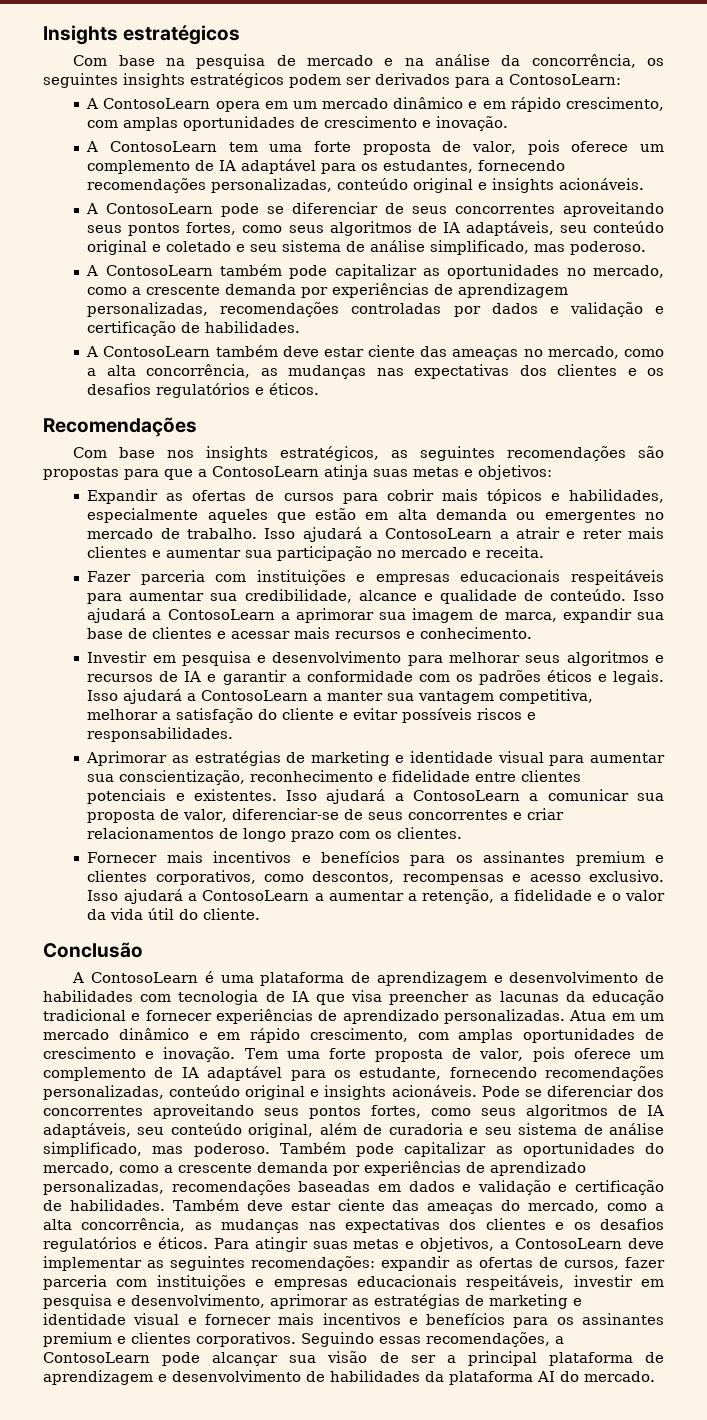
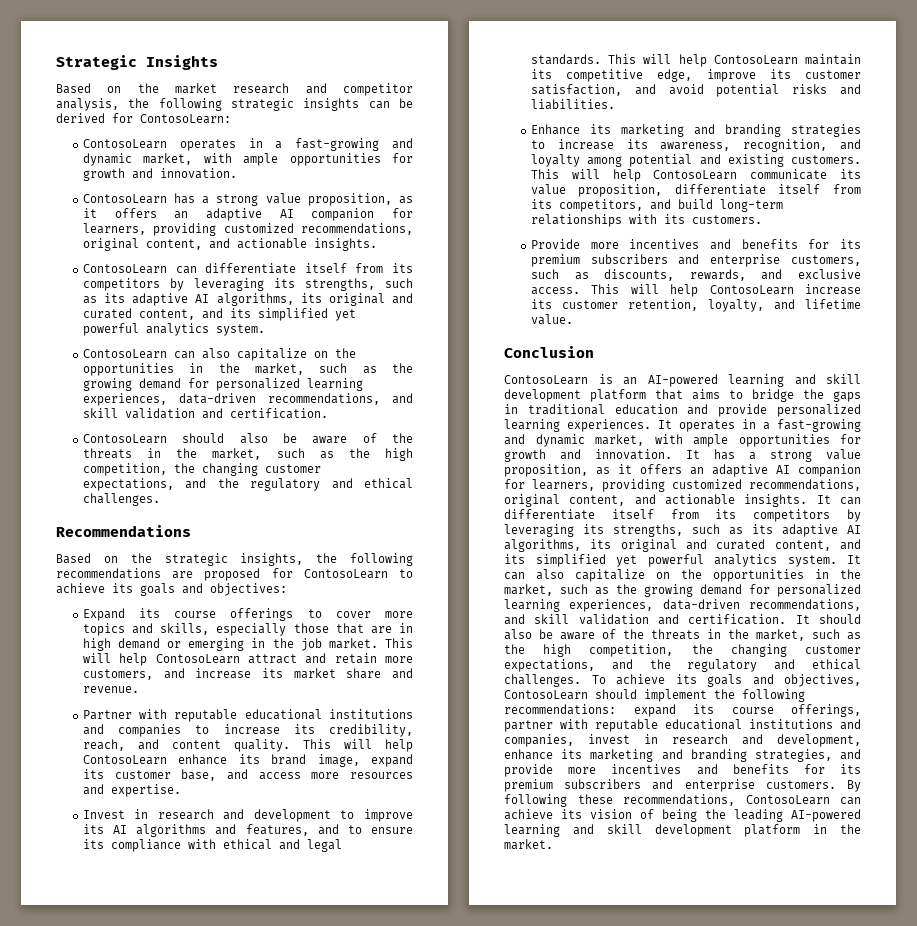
- Insights estratégicos
- Com base na pesquisa de mercado e na análise da concorrência, os seguintes insights estratégicos podem ser derivados para a ContosoLearn:
- A ContosoLearn opera em um mercado dinâmico e em rápido crescimento, com amplas oportunidades de crescimento e inovação.
- A ContosoLearn tem uma forte proposta de valor, pois oferece um complemento de IA adaptável para os estudantes, fornecendo recomendações personalizadas, conteúdo original e insights acionáveis.
- A ContosoLearn pode se diferenciar de seus concorrentes aproveitando seus pontos fortes, como seus algoritmos de IA adaptáveis, seu conteúdo original e coletado e seu sistema de análise simplificado, mas poderoso.
- A ContosoLearn também pode capitalizar as oportunidades no mercado, como a crescente demanda por experiências de aprendizagem personalizadas, recomendações controladas por dados e validação e certificação de habilidades.
- A ContosoLearn também deve estar ciente das ameaças no mercado, como a alta concorrência, as mudanças nas expectativas dos clientes e os desafios regulatórios e éticos.
- Recomendações
- Com base nos insights estratégicos, as seguintes recomendações são propostas para que a ContosoLearn atinja suas metas e objetivos:
- Expandir as ofertas de cursos para cobrir mais tópicos e habilidades, especialmente aqueles que estão em alta demanda ou emergentes no mercado de trabalho. Isso ajudará a ContosoLearn a atrair e reter mais clientes e aumentar sua participação no mercado e receita.
- Fazer parceria com instituições e empresas educacionais respeitáveis para aumentar sua credibilidade, alcance e qualidade de conteúdo. Isso ajudará a ContosoLearn a aprimorar sua imagem de marca, expandir sua base de clientes e acessar mais recursos e conhecimento.
- Investir em pesquisa e desenvolvimento para melhorar seus algoritmos e recursos de IA e garantir a conformidade com os padrões éticos e legais. Isso ajudará a ContosoLearn a manter sua vantagem competitiva, melhorar a satisfação do cliente e evitar possíveis riscos e responsabilidades.
- Aprimorar as estratégias de marketing e identidade visual para aumentar sua conscientização, reconhecimento e fidelidade entre clientes potenciais e existentes. Isso ajudará a ContosoLearn a comunicar sua proposta de valor, diferenciar-se de seus concorrentes e criar relacionamentos de longo prazo com os clientes.
- Fornecer mais incentivos e benefícios para os assinantes premium e clientes corporativos, como descontos, recompensas e acesso exclusivo. Isso ajudará a ContosoLearn a aumentar a retenção, a fidelidade e o valor da vida útil do cliente.
- Conclusão
- A ContosoLearn é uma plataforma de aprendizagem e desenvolvimento de habilidades com tecnologia de IA que visa preencher as lacunas da educação tradicional e fornecer experiências de aprendizado personalizadas. Atua em um mercado dinâmico e em rápido crescimento, com amplas oportunidades de crescimento e inovação. Tem uma forte proposta de valor, pois oferece um complemento de IA adaptável para os estudante, fornecendo recomendações personalizadas, conteúdo original e insights acionáveis. Pode se diferenciar dos concorrentes aproveitando seus pontos fortes, como seus algoritmos de IA adaptáveis, seu conteúdo original, além de curadoria e seu sistema de análise simplificado, mas poderoso. Também pode capitalizar as oportunidades do mercado, como a crescente demanda por experiências de aprendizado personalizadas, recomendações baseadas em dados e validação e certificação de habilidades. Também deve estar ciente das ameaças do mercado, como a alta concorrência, as mudanças nas expectativas dos clientes e os desafios regulatórios e éticos. Para atingir suas metas e objetivos, a ContosoLearn deve implementar as seguintes recomendações: expandir as ofertas de cursos, fazer parceria com instituições e empresas educacionais respeitáveis, investir em pesquisa e desenvolvimento, aprimorar as estratégias de marketing e identidade visual e fornecer mais incentivos e benefícios para os assinantes premium e clientes corporativos. Seguindo essas recomendações, a ContosoLearn pode alcançar sua visão de ser a principal plataforma de aprendizagem e desenvolvimento de habilidades da plataforma AI do mercado.
+ Strategic Insights
+ Based on the market research and competitor analysis, the following strategic insights can be derived for ContosoLearn:
+ ContosoLearn operates in a fast-growing and dynamic market, with ample opportunities for growth and innovation.
+ ContosoLearn has a strong value proposition, as it offers an adaptive AI companion for learners, providing customized recommendations, original content, and actionable insights.
+ ContosoLearn can differentiate itself from its competitors by leveraging its strengths, such as its adaptive AI algorithms, its original and curated content, and its simplified yet powerful analytics system.
+ ContosoLearn can also capitalize on the opportunities in the market, such as the growing demand for personalized learning experiences, data-driven recommendations, and skill validation and certification.
+ ContosoLearn should also be aware of the threats in the market, such as the high competition, the changing customer expectations, and the regulatory and ethical challenges.
+ Recommendations
+ Based on the strategic insights, the following recommendations are proposed for ContosoLearn to achieve its goals and objectives:
+ Expand its course offerings to cover more topics and skills, especially those that are in high demand or emerging in the job market. This will help ContosoLearn attract and retain more customers, and increase its market share and revenue.
+ Partner with reputable educational institutions and companies to increase its credibility, reach, and content quality. This will help ContosoLearn enhance its brand image, expand its customer base, and access more resources and expertise.
+ Invest in research and development to improve its AI algorithms and features, and to ensure its compliance with ethical and legal standards. This will help ContosoLearn maintain its competitive edge, improve its customer satisfaction, and avoid potential risks and liabilities.
+ Enhance its marketing and branding strategies to increase its awareness, recognition, and loyalty among potential and existing customers. This will help ContosoLearn communicate its value proposition, differentiate itself from its competitors, and build long-term relationships with its customers.
+ Provide more incentives and benefits for its premium subscribers and enterprise customers, such as discounts, rewards, and exclusive access. This will help ContosoLearn increase its customer retention, loyalty, and lifetime value.
+ Conclusion
+ ContosoLearn is an AI-powered learning and skill development platform that aims to bridge the gaps in traditional education and provide personalized learning experiences. It operates in a fast-growing and dynamic market, with ample opportunities for growth and innovation. It has a strong value proposition, as it offers an adaptive AI companion for learners, providing customized recommendations, original content, and actionable insights. It can differentiate itself from its competitors by leveraging its strengths, such as its adaptive AI algorithms, its original and curated content, and its simplified yet powerful analytics system. It can also capitalize on the opportunities in the market, such as the growing demand for personalized learning experiences, data-driven recommendations, and skill validation and certification. It should also be aware of the threats in the market, such as the high competition, the changing customer expectations, and the regulatory and ethical challenges. To achieve its goals and objectives, ContosoLearn should implement the following recommendations: expand its course offerings, partner with reputable educational institutions and companies, invest in research and development, enhance its marketing and branding strategies, and provide more incentives and benefits for its premium subscribers and enterprise customers. By following these recommendations, ContosoLearn can achieve its vision of being the leading AI-powered learning and skill development platform in the market.

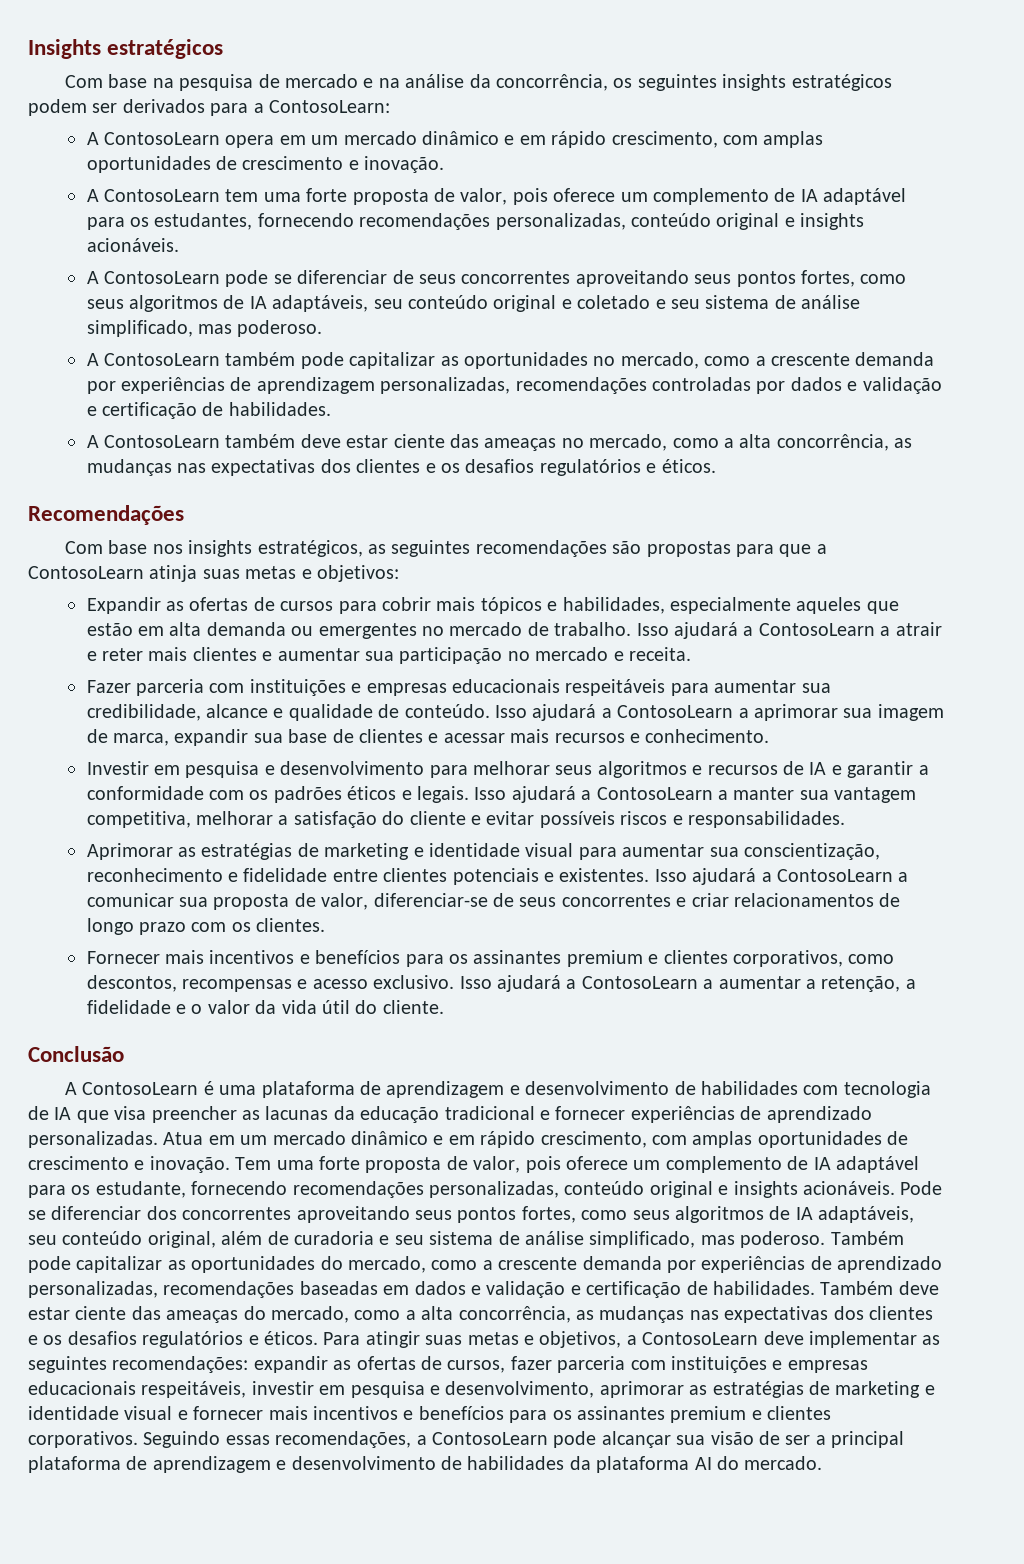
- Strategic Insights
- Based on the market research and competitor analysis, the following strategic insights can be derived for ContosoLearn:
- ContosoLearn operates in a fast-growing and dynamic market, with ample opportunities for growth and innovation.
- ContosoLearn has a strong value proposition, as it offers an adaptive AI companion for learners, providing customized recommendations, original content, and actionable insights.
- ContosoLearn can differentiate itself from its competitors by leveraging its strengths, such as its adaptive AI algorithms, its original and curated content, and its simplified yet powerful analytics system.
- ContosoLearn can also capitalize on the opportunities in the market, such as the growing demand for personalized learning experiences, data-driven recommendations, and skill validation and certification.
- ContosoLearn should also be aware of the threats in the market, such as the high competition, the changing customer expectations, and the regulatory and ethical challenges.
- Recommendations
- Based on the strategic insights, the following recommendations are proposed for ContosoLearn to achieve its goals and objectives:
- Expand its course offerings to cover more topics and skills, especially those that are in high demand or emerging in the job market. This will help ContosoLearn attract and retain more customers, and increase its market share and revenue.
- Partner with reputable educational institutions and companies to increase its credibility, reach, and content quality. This will help ContosoLearn enhance its brand image, expand its customer base, and access more resources and expertise.
- Invest in research and development to improve its AI algorithms and features, and to ensure its compliance with ethical and legal standards. This will help ContosoLearn maintain its competitive edge, improve its customer satisfaction, and avoid potential risks and liabilities.
- Enhance its marketing and branding strategies to increase its awareness, recognition, and loyalty among potential and existing customers. This will help ContosoLearn communicate its value proposition, differentiate itself from its competitors, and build long-term relationships with its customers.
- Provide more incentives and benefits for its premium subscribers and enterprise customers, such as discounts, rewards, and exclusive access. This will help ContosoLearn increase its customer retention, loyalty, and lifetime value.
- Conclusion
- ContosoLearn is an AI-powered learning and skill development platform that aims to bridge the gaps in traditional education and provide personalized learning experiences. It operates in a fast-growing and dynamic market, with ample opportunities for growth and innovation. It has a strong value proposition, as it offers an adaptive AI companion for learners, providing customized recommendations, original content, and actionable insights. It can differentiate itself from its competitors by leveraging its strengths, such as its adaptive AI algorithms, its original and curated content, and its simplified yet powerful analytics system. It can also capitalize on the opportunities in the market, such as the growing demand for personalized learning experiences, data-driven recommendations, and skill validation and certification. It should also be aware of the threats in the market, such as the high competition, the changing customer expectations, and the regulatory and ethical challenges. To achieve its goals and objectives, ContosoLearn should implement the following recommendations: expand its course offerings, partner with reputable educational institutions and companies, invest in research and development, enhance its marketing and branding strategies, and provide more incentives and benefits for its premium subscribers and enterprise customers. By following these recommendations, ContosoLearn can achieve its vision of being the leading AI-powered learning and skill development platform in the market.
+ Insights estratégicos
+ Com base na pesquisa de mercado e na análise da concorrência, os seguintes insights estratégicos podem ser derivados para a ContosoLearn:
+ A ContosoLearn opera em um mercado dinâmico e em rápido crescimento, com amplas oportunidades de crescimento e inovação.
+ A ContosoLearn tem uma forte proposta de valor, pois oferece um complemento de IA adaptável para os estudantes, fornecendo recomendações personalizadas, conteúdo original e insights acionáveis.
+ A ContosoLearn pode se diferenciar de seus concorrentes aproveitando seus pontos fortes, como seus algoritmos de IA adaptáveis, seu conteúdo original e coletado e seu sistema de análise simplificado, mas poderoso.
+ A ContosoLearn também pode capitalizar as oportunidades no mercado, como a crescente demanda por experiências de aprendizagem personalizadas, recomendações controladas por dados e validação e certificação de habilidades.
+ A ContosoLearn também deve estar ciente das ameaças no mercado, como a alta concorrência, as mudanças nas expectativas dos clientes e os desafios regulatórios e éticos.
+ Recomendações
+ Com base nos insights estratégicos, as seguintes recomendações são propostas para que a ContosoLearn atinja suas metas e objetivos:
+ Expandir as ofertas de cursos para cobrir mais tópicos e habilidades, especialmente aqueles que estão em alta demanda ou emergentes no mercado de trabalho. Isso ajudará a ContosoLearn a atrair e reter mais clientes e aumentar sua participação no mercado e receita.
+ Fazer parceria com instituições e empresas educacionais respeitáveis para aumentar sua credibilidade, alcance e qualidade de conteúdo. Isso ajudará a ContosoLearn a aprimorar sua imagem de marca, expandir sua base de clientes e acessar mais recursos e conhecimento.
+ Investir em pesquisa e desenvolvimento para melhorar seus algoritmos e recursos de IA e garantir a conformidade com os padrões éticos e legais. Isso ajudará a ContosoLearn a manter sua vantagem competitiva, melhorar a satisfação do cliente e evitar possíveis riscos e responsabilidades.
+ Aprimorar as estratégias de marketing e identidade visual para aumentar sua conscientização, reconhecimento e fidelidade entre clientes potenciais e existentes. Isso ajudará a ContosoLearn a comunicar sua proposta de valor, diferenciar-se de seus concorrentes e criar relacionamentos de longo prazo com os clientes.
+ Fornecer mais incentivos e benefícios para os assinantes premium e clientes corporativos, como descontos, recompensas e acesso exclusivo. Isso ajudará a ContosoLearn a aumentar a retenção, a fidelidade e o valor da vida útil do cliente.
+ Conclusão
+ A ContosoLearn é uma plataforma de aprendizagem e desenvolvimento de habilidades com tecnologia de IA que visa preencher as lacunas da educação tradicional e fornecer experiências de aprendizado personalizadas. Atua em um mercado dinâmico e em rápido crescimento, com amplas oportunidades de crescimento e inovação. Tem uma forte proposta de valor, pois oferece um complemento de IA adaptável para os estudante, fornecendo recomendações personalizadas, conteúdo original e insights acionáveis. Pode se diferenciar dos concorrentes aproveitando seus pontos fortes, como seus algoritmos de IA adaptáveis, seu conteúdo original, além de curadoria e seu sistema de análise simplificado, mas poderoso. Também pode capitalizar as oportunidades do mercado, como a crescente demanda por experiências de aprendizado personalizadas, recomendações baseadas em dados e validação e certificação de habilidades. Também deve estar ciente das ameaças do mercado, como a alta concorrência, as mudanças nas expectativas dos clientes e os desafios regulatórios e éticos. Para atingir suas metas e objetivos, a ContosoLearn deve implementar as seguintes recomendações: expandir as ofertas de cursos, fazer parceria com instituições e empresas educacionais respeitáveis, investir em pesquisa e desenvolvimento, aprimorar as estratégias de marketing e identidade visual e fornecer mais incentivos e benefícios para os assinantes premium e clientes corporativos. Seguindo essas recomendações, a ContosoLearn pode alcançar sua visão de ser a principal plataforma de aprendizagem e desenvolvimento de habilidades da plataforma AI do mercado.

